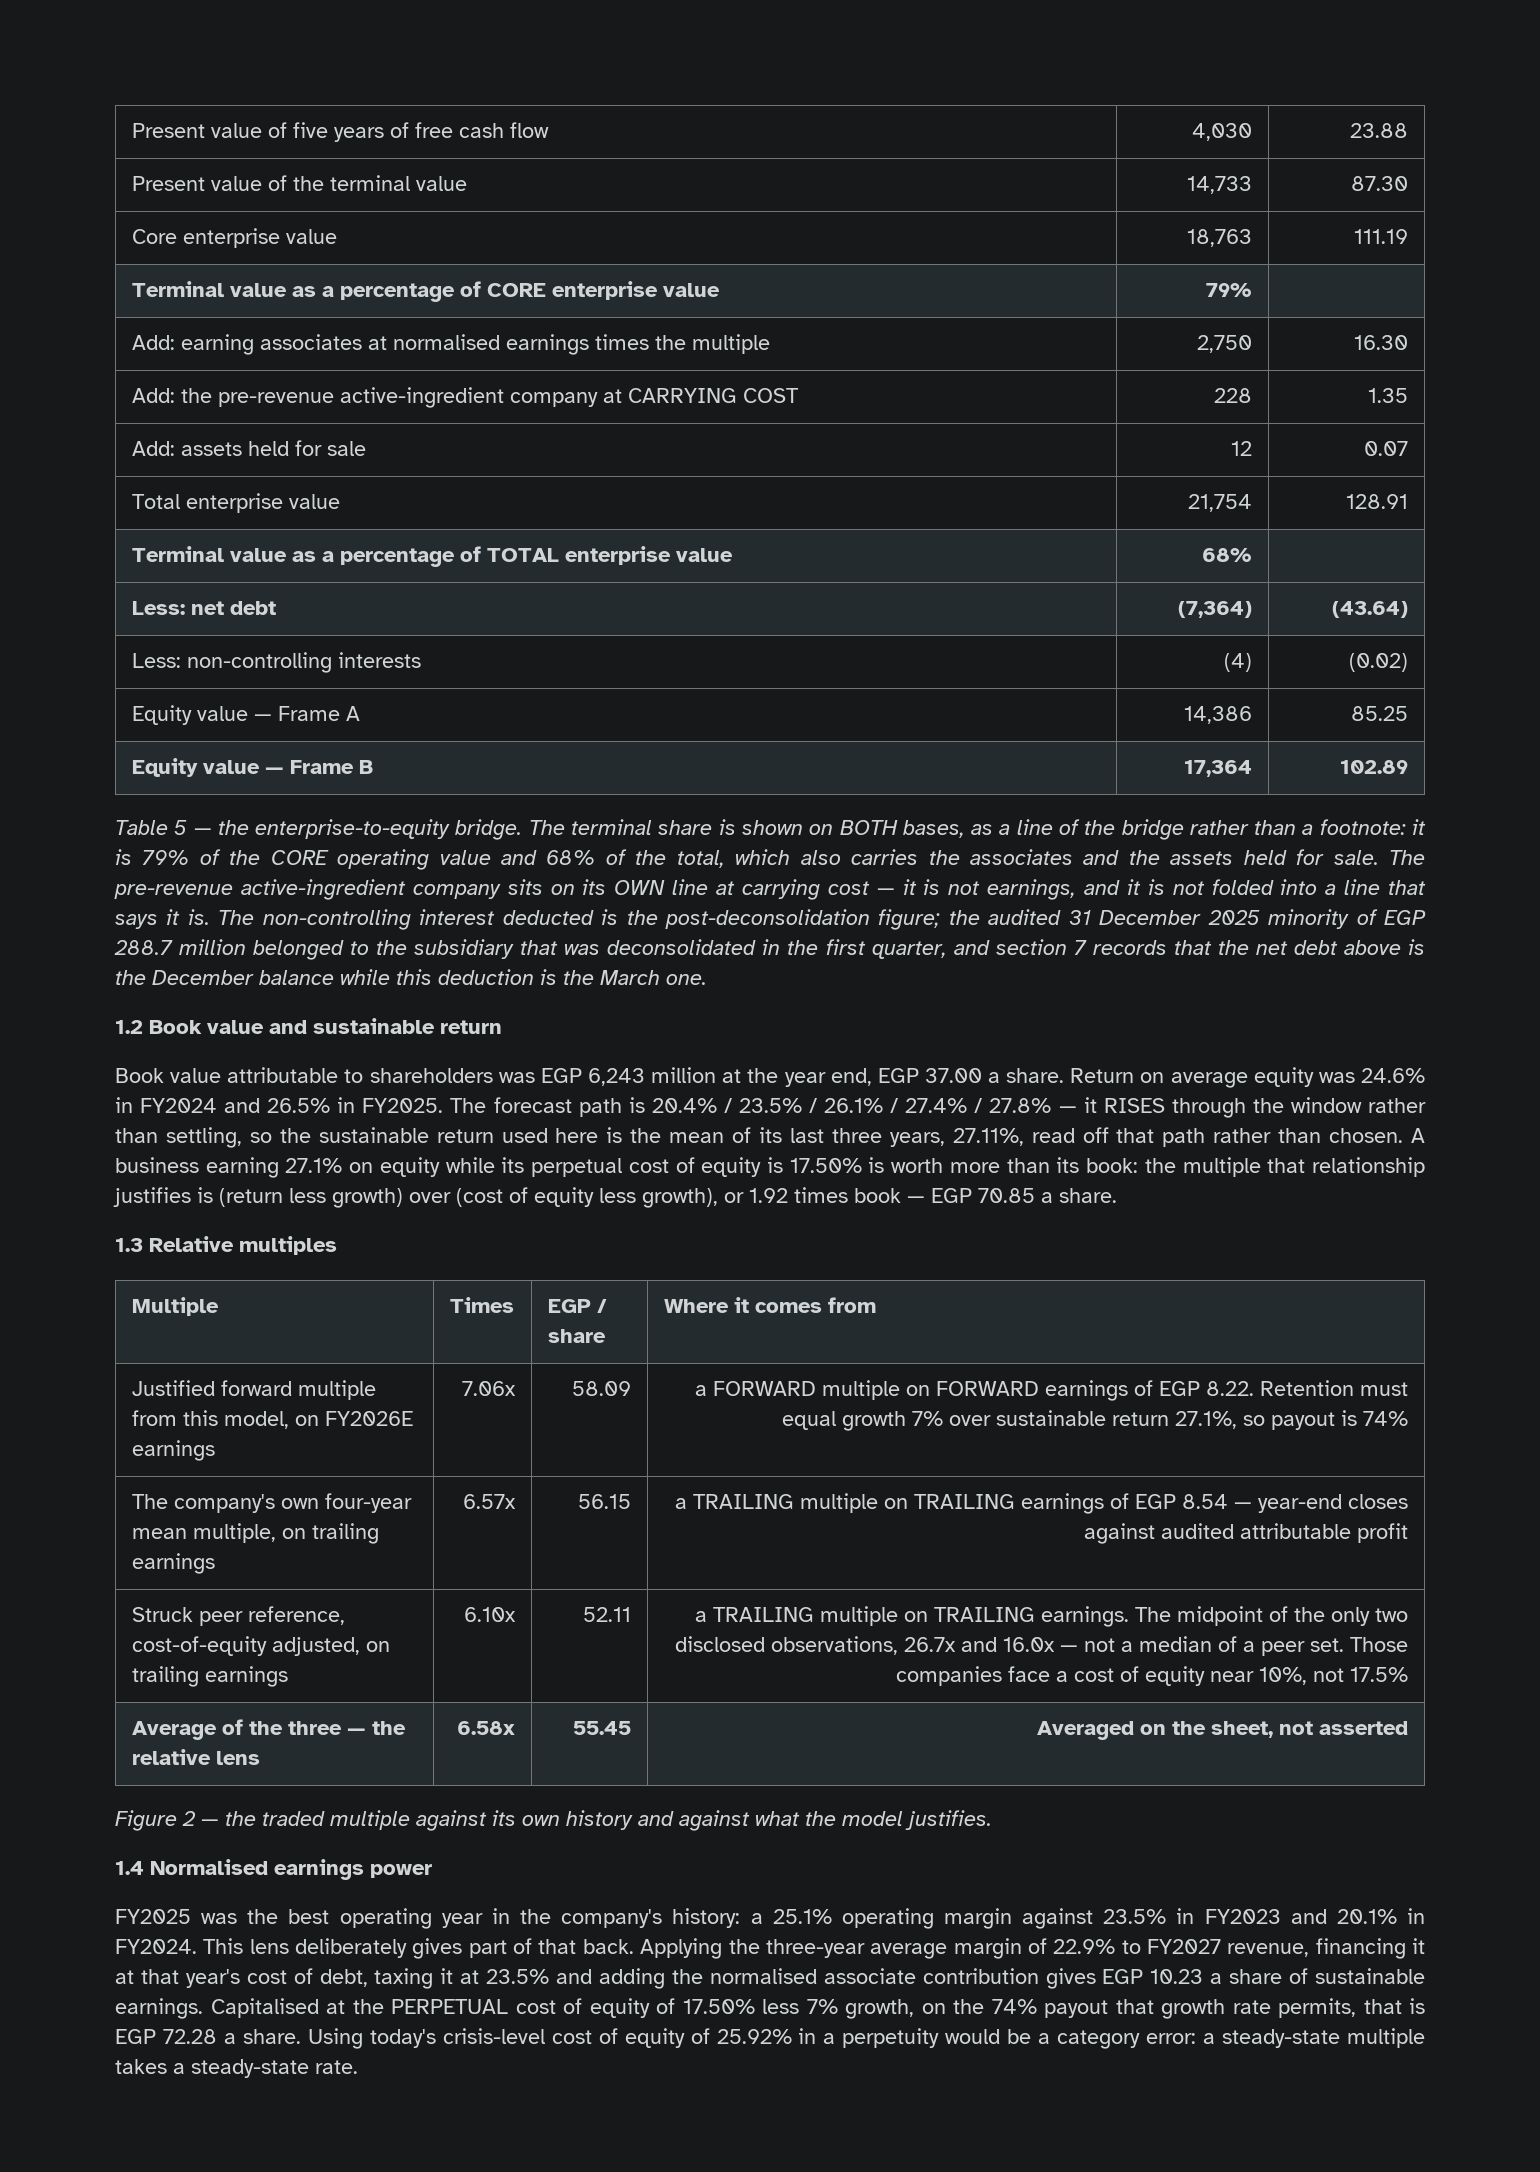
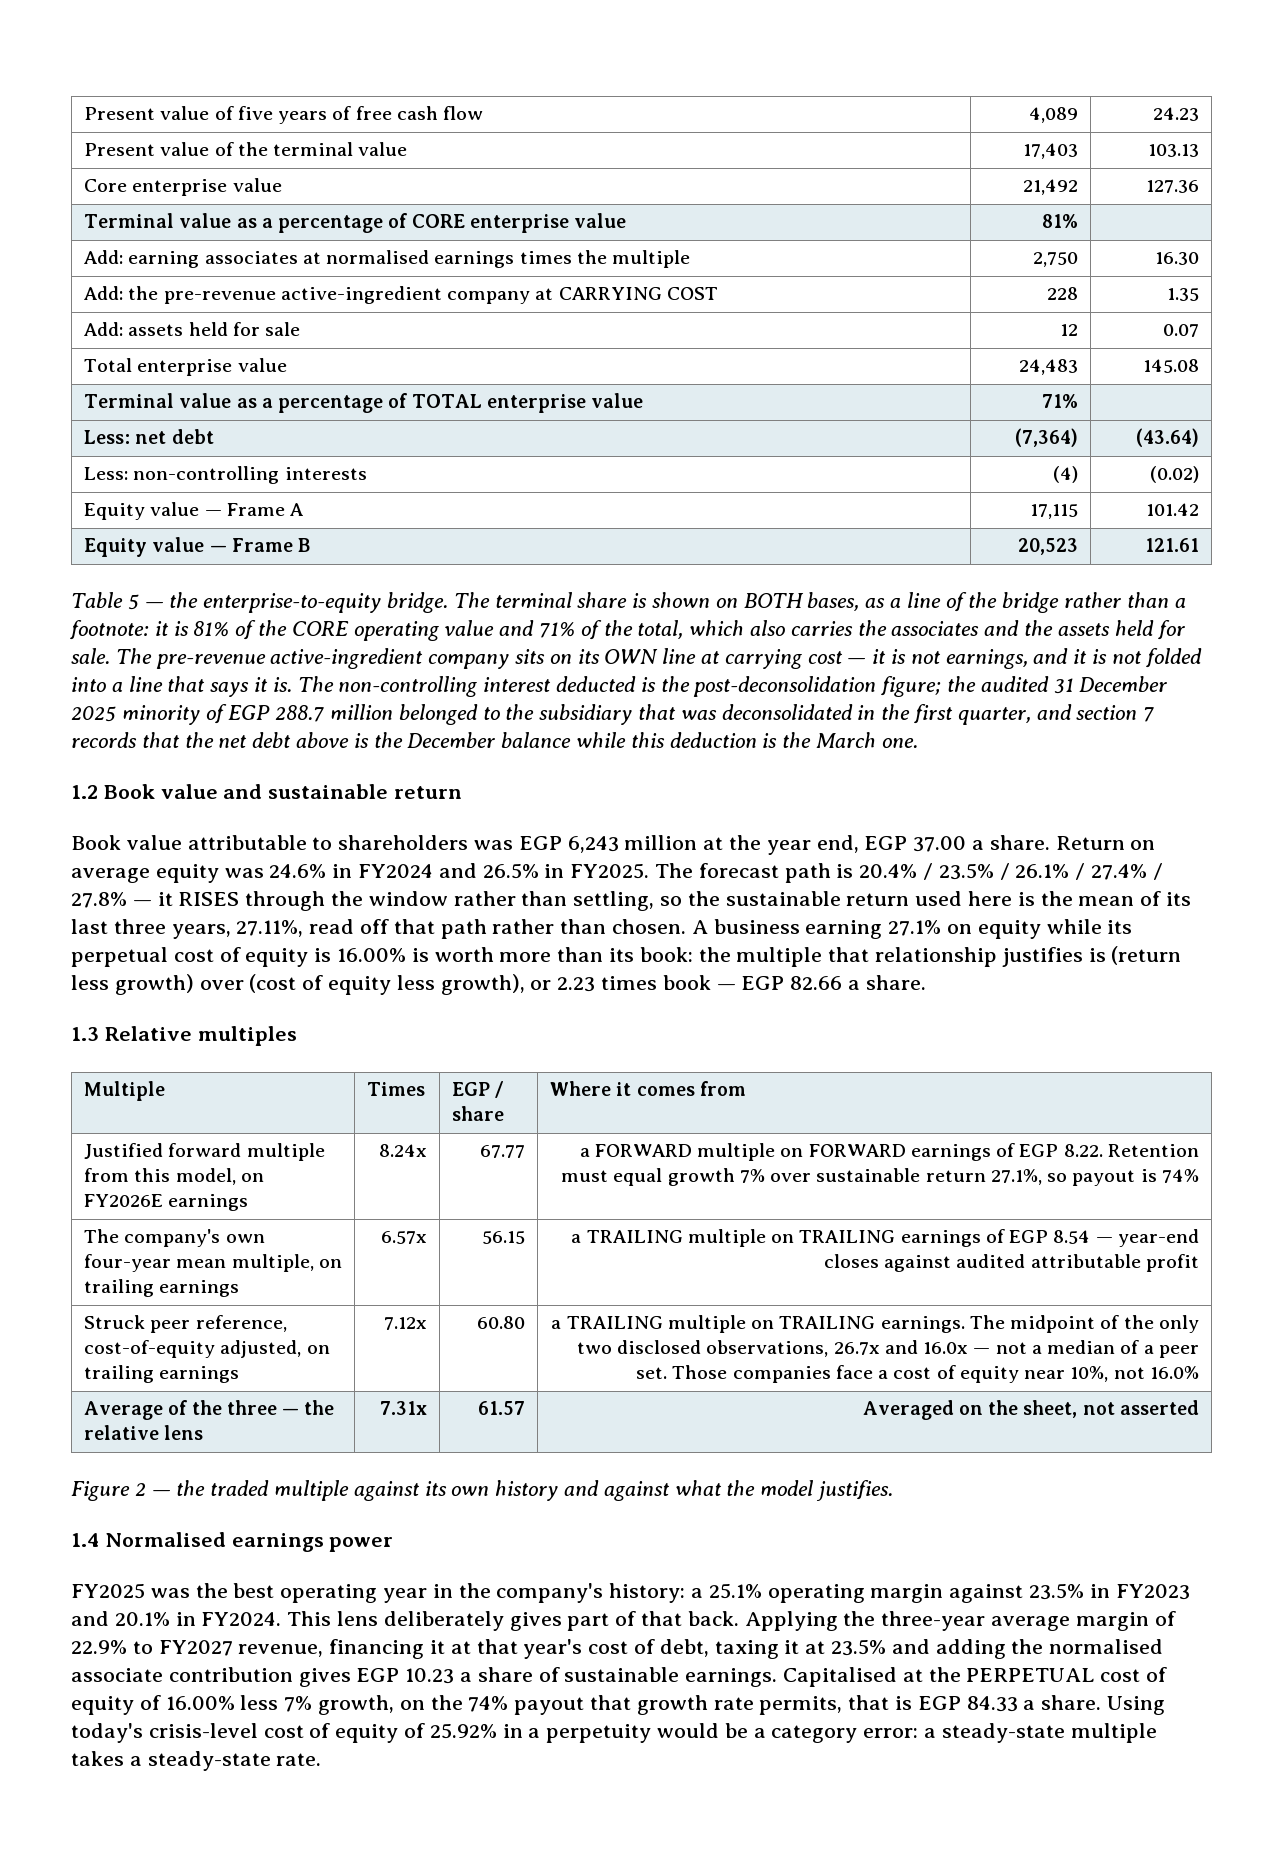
- Present value of five years of free cash flow | 4,030 | 23.88
+ Present value of five years of free cash flow | 4,089 | 24.23
- Present value of the terminal value | 14,733 | 87.30
+ Present value of the terminal value | 17,403 | 103.13
- Core enterprise value | 18,763 | 111.19
+ Core enterprise value | 21,492 | 127.36
- Terminal value as a percentage of CORE enterprise value | 79% |
+ Terminal value as a percentage of CORE enterprise value | 81% |
- Total enterprise value | 21,754 | 128.91
+ Total enterprise value | 24,483 | 145.08
- Terminal value as a percentage of TOTAL enterprise value | 68% |
+ Terminal value as a percentage of TOTAL enterprise value | 71% |
- Equity value — Frame A | 14,386 | 85.25
+ Equity value — Frame A | 17,115 | 101.42
- Equity value — Frame B | 17,364 | 102.89
+ Equity value — Frame B | 20,523 | 121.61
- The terminal share is shown on BOTH bases, as a line of the bridge rather than a footnote: it is 79% of the CORE operating value and 68% of the total, which also carries the associates and the assets held for sale.
+ The terminal share is shown on BOTH bases, as a line of the bridge rather than a footnote: it is 81% of the CORE operating value and 71% of the total, which also carries the associates and the assets held for sale.
- A business earning 27.1% on equity while its perpetual cost of equity is 17.50% is worth more than its book: the multiple that relationship justifies is (return less growth) over (cost of equity less growth), or 1.92 times book — EGP 70.85 a share.
+ A business earning 27.1% on equity while its perpetual cost of equity is 16.00% is worth more than its book: the multiple that relationship justifies is (return less growth) over (cost of equity less growth), or 2.23 times book — EGP 82.66 a share.
- Justified forward multiple from this model, on FY2026E earnings | 7.06x | 58.09 | a FORWARD multiple on FORWARD earnings of EGP 8.22. Retention must equal growth 7% over sustainable return 27.1%, so payout is 74%
+ Justified forward multiple from this model, on FY2026E earnings | 8.24x | 67.77 | a FORWARD multiple on FORWARD earnings of EGP 8.22. Retention must equal growth 7% over sustainable return 27.1%, so payout is 74%
- 6.10x | 52.11
+ 7.12x | 60.80
- Those companies face a cost of equity near 10%, not 17.5%
+ Those companies face a cost of equity near 10%, not 16.0%
- Average of the three — the relative lens | 6.58x | 55.45 | Averaged on the sheet, not asserted
+ Average of the three — the relative lens | 7.31x | 61.57 | Averaged on the sheet, not asserted
- Capitalised at the PERPETUAL cost of equity of 17.50% less 7% growth, on the 74% payout that growth rate permits, that is EGP 72.28 a share.
+ Capitalised at the PERPETUAL cost of equity of 16.00% less 7% growth, on the 74% payout that growth rate permits, that is EGP 84.33 a share.

